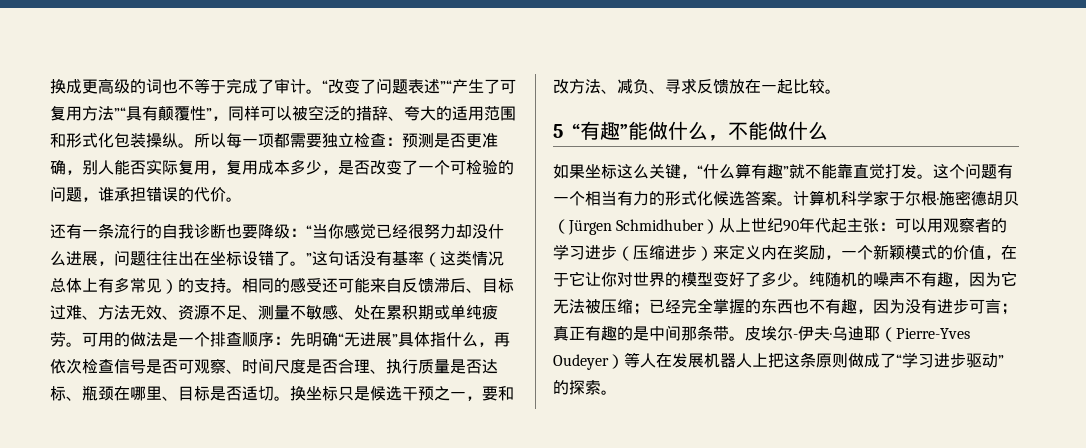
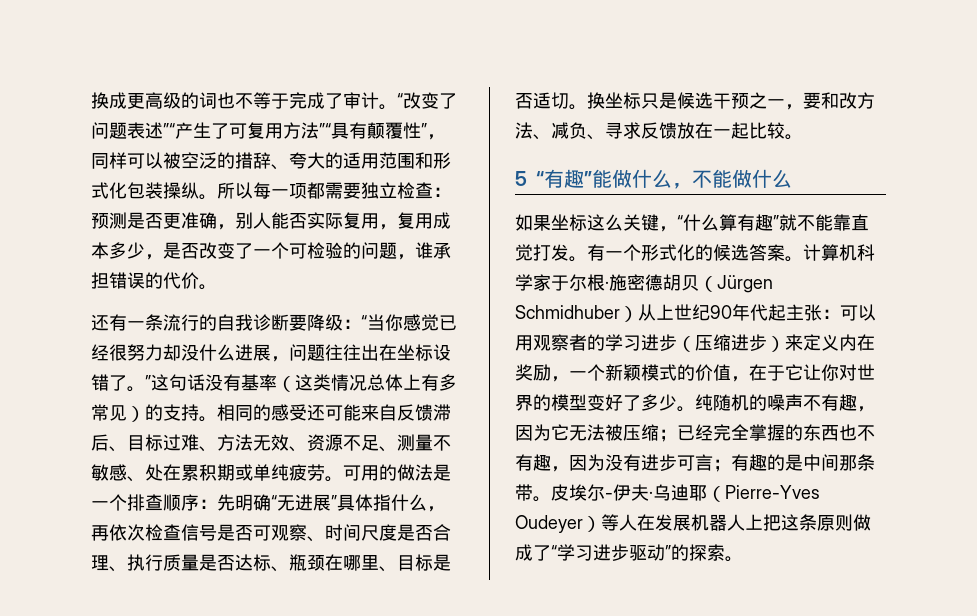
- 还有一条流行的自我诊断也要降级：“当你感觉已经很努力却没什么进展，问题往往出在坐标设错了。”这句话没有基率（这类情况总体上有多常见）的支持。
+ 还有一条流行的自我诊断要降级：“当你感觉已经很努力却没什么进展，问题往往出在坐标设错了。”这句话没有基率（这类情况总体上有多常见）的支持。
- 这个问题有一个相当有力的形式化候选答案。
+ 有一个形式化的候选答案。
- 纯随机的噪声不有趣，因为它无法被压缩；已经完全掌握的东西也不有趣，因为没有进步可言；真正有趣的是中间那条带。
+ 纯随机的噪声不有趣，因为它无法被压缩；已经完全掌握的东西也不有趣，因为没有进步可言；有趣的是中间那条带。

